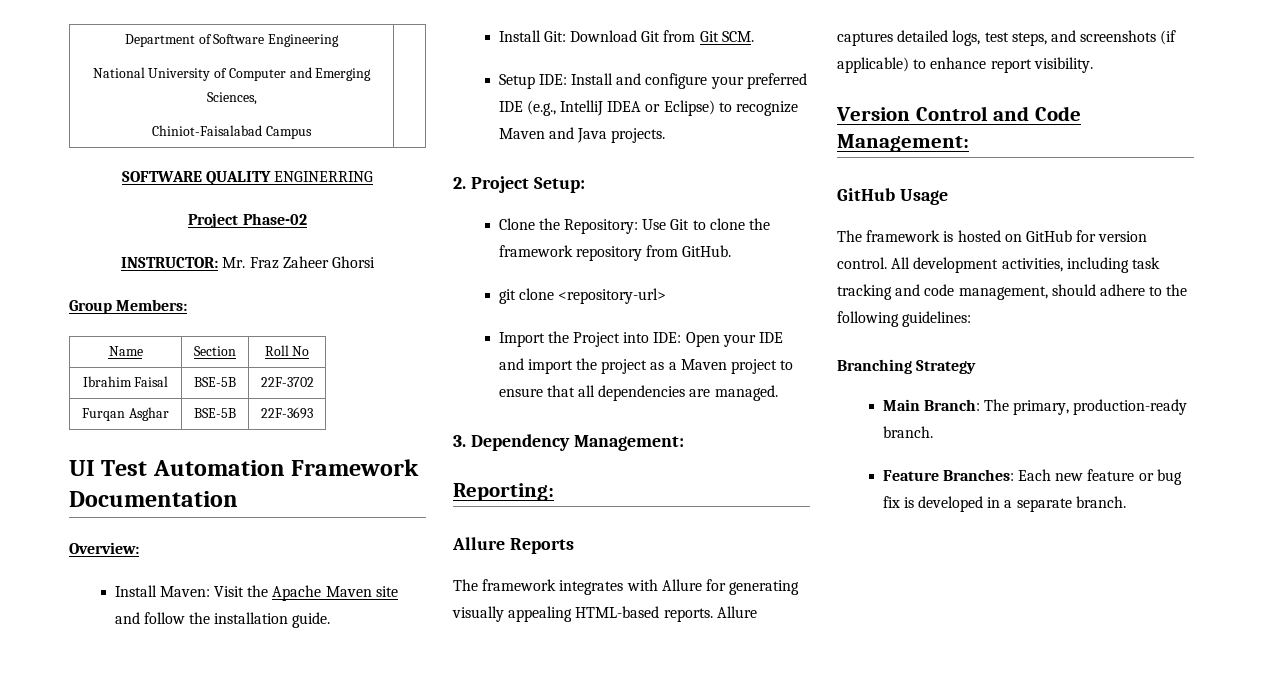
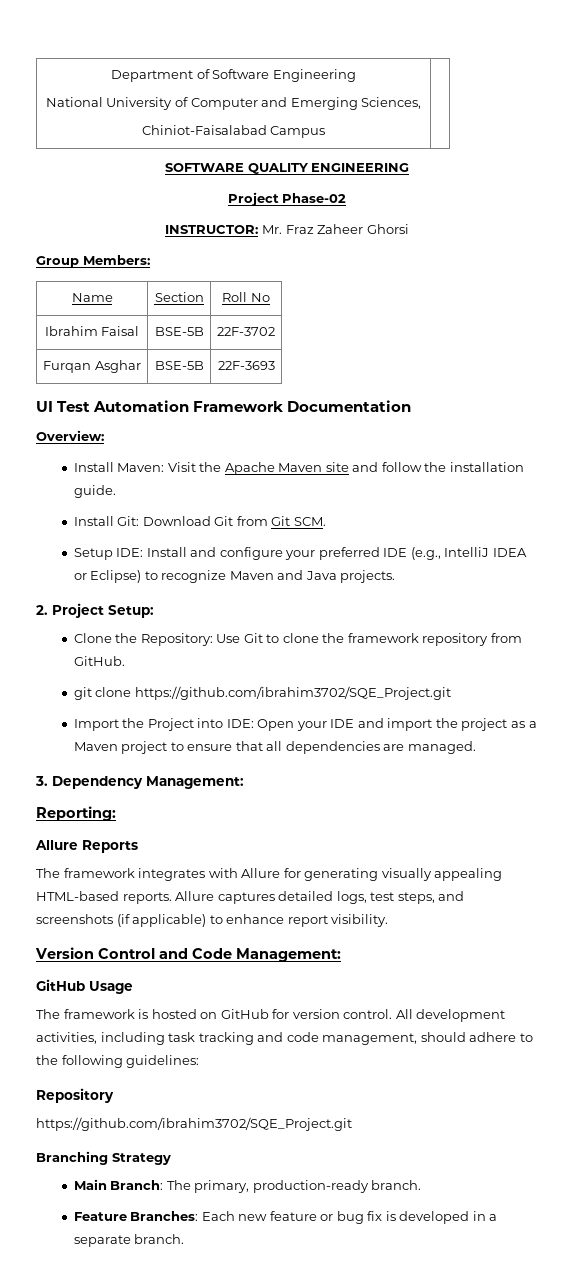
- SOFTWARE QUALITY ENGINERRING
+ SOFTWARE QUALITY ENGINEERING
- git clone <repository-url>
+ git clone https://github.com/ibrahim3702/SQE_Project.git
+ Repository
+ https://github.com/ibrahim3702/SQE_Project.git

